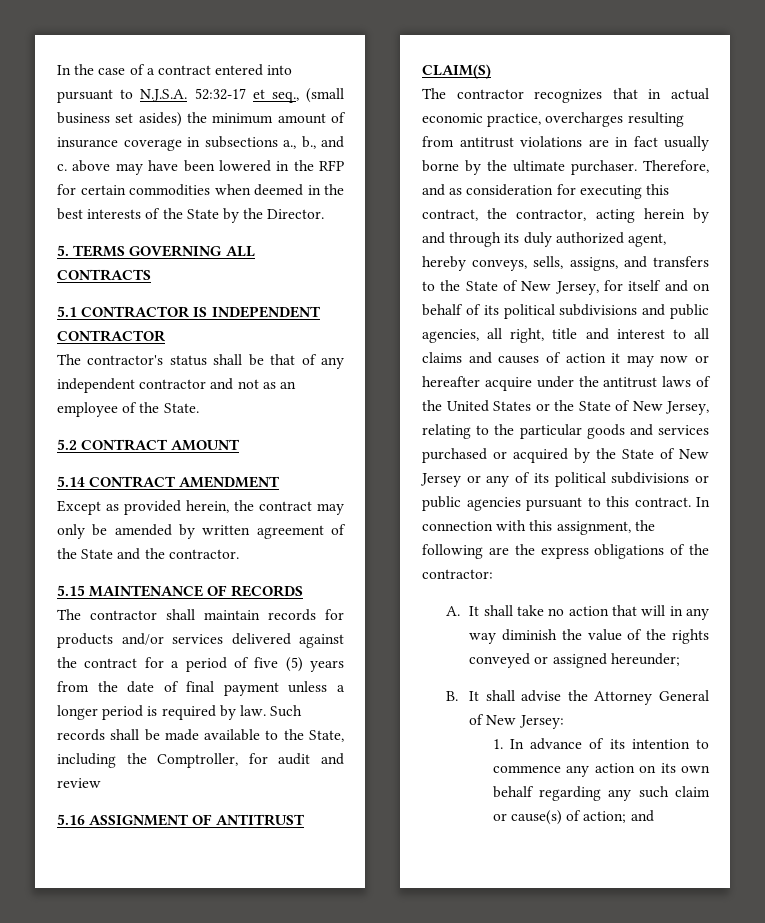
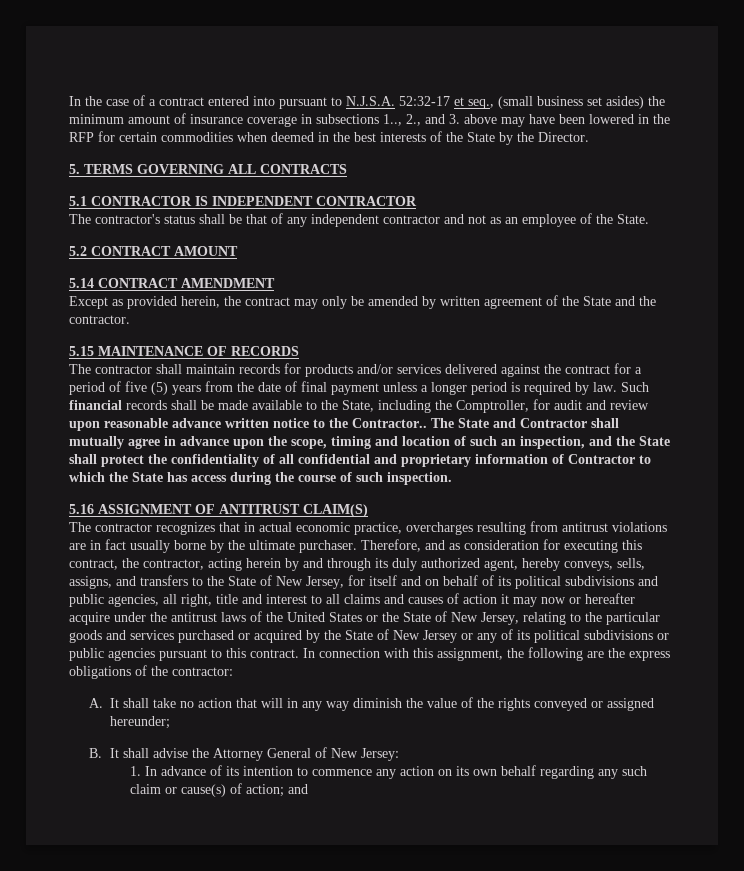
- In the case of a contract entered into pursuant to N.J.S.A. 52:32-17 et seq., (small business set asides) the minimum amount of insurance coverage in subsections a., b., and c. above may have been lowered in the RFP for certain commodities when deemed in the best interests of the State by the Director.
+ In the case of a contract entered into pursuant to N.J.S.A. 52:32-17 et seq., (small business set asides) the minimum amount of insurance coverage in subsections 1.., 2., and 3. above may have been lowered in the RFP for certain commodities when deemed in the best interests of the State by the Director.
- Such records shall be made available to the State, including the Comptroller, for audit and review
+ Such financial records shall be made available to the State, including the Comptroller, for audit and review upon reasonable advance written notice to the Contractor.. The State and Contractor shall mutually agree in advance upon the scope, timing and location of such an inspection, and the State shall protect the confidentiality of all confidential and proprietary information of Contractor to which the State has access during the course of such inspection.

